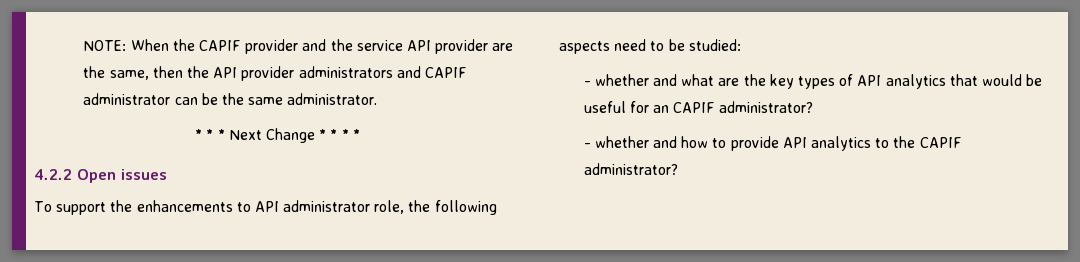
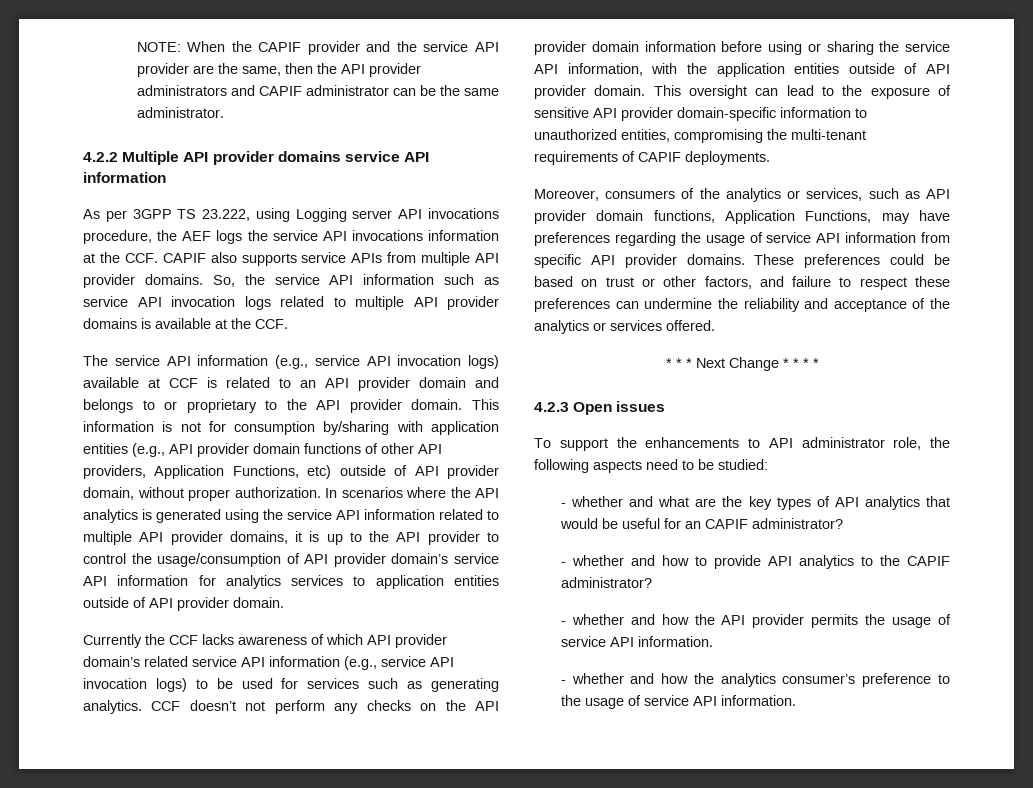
+ 4.2.2 Multiple API provider domains service API information
+ As per 3GPP TS 23.222, using Logging server API invocations procedure, the AEF logs the service API invocations information at the CCF. CAPIF also supports service APIs from multiple API provider domains. So, the service API information such as service API invocation logs related to multiple API provider domains is available at the CCF.
+ The service API information (e.g., service API invocation logs) available at CCF is related to an API provider domain and belongs to or proprietary to the API provider domain. This information is not for consumption by/sharing with application entities (e.g., API provider domain functions of other API providers, Application Functions, etc) outside of API provider domain, without proper authorization. In scenarios where the API analytics is generated using the service API information related to multiple API provider domains, it is up to the API provider to control the usage/consumption of API provider domain’s service API information for analytics services to application entities outside of API provider domain.
+ Currently the CCF lacks awareness of which API provider domain’s related service API information (e.g., service API invocation logs) to be used for services such as generating analytics. CCF doesn’t not perform any checks on the API provider domain information before using or sharing the service API information, with the application entities outside of API provider domain. This oversight can lead to the exposure of sensitive API provider domain-specific information to unauthorized entities, compromising the multi-tenant requirements of CAPIF deployments.
+ Moreover, consumers of the analytics or services, such as API provider domain functions, Application Functions, may have preferences regarding the usage of service API information from specific API provider domains. These preferences could be based on trust or other factors, and failure to respect these preferences can undermine the reliability and acceptance of the analytics or services offered.
- 4.2.2 Open issues
+ 4.2.3 Open issues
+ - whether and how the API provider permits the usage of service API information.
+ - whether and how the analytics consumer’s preference to the usage of service API information.

